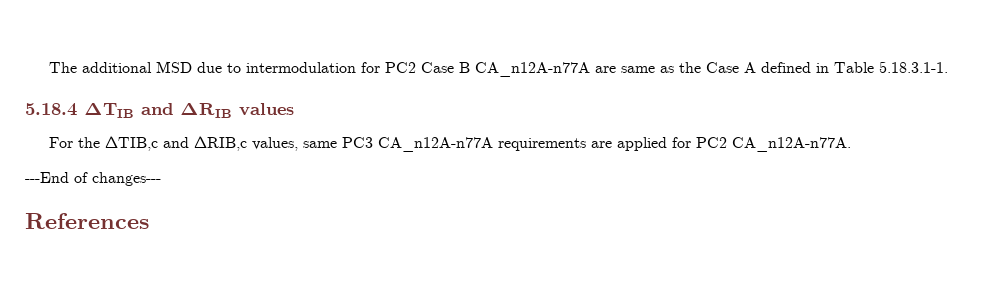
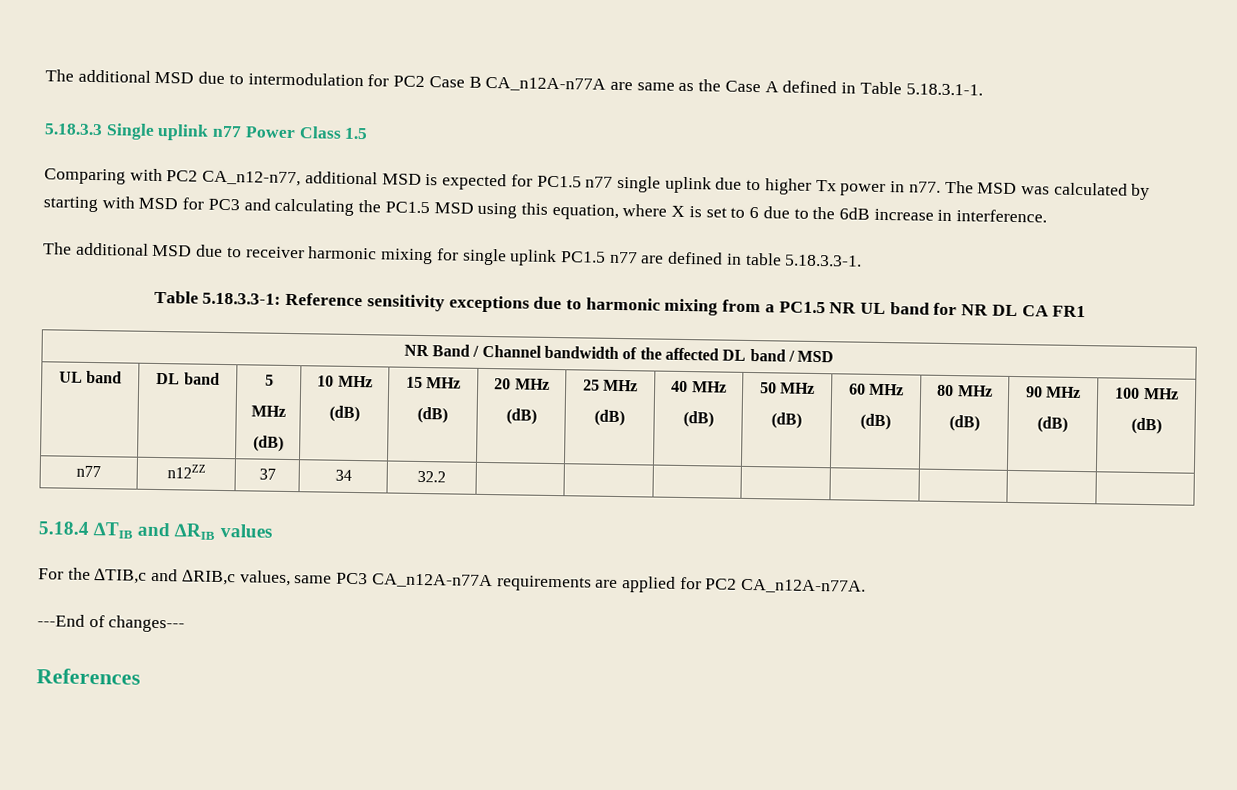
+ 5.18.3.3 Single uplink n77 Power Class 1.5
+ Comparing with PC2 CA_n12-n77, additional MSD is expected for PC1.5 n77 single uplink due to higher Tx power in n77. The MSD was calculated by starting with MSD for PC3 and calculating the PC1.5 MSD using this equation, where X is set to 6 due to the 6dB increase in interference.
+ The additional MSD due to receiver harmonic mixing for single uplink PC1.5 n77 are defined in table 5.18.3.3-1.
+ Table 5.18.3.3-1: Reference sensitivity exceptions due to harmonic mixing from a PC1.5 NR UL band for NR DL CA FR1
+ NR Band / Channel bandwidth of the affected DL band / MSD
+ UL band | DL band | 5
+ MHz
+ (dB) | 10 MHz
+ (dB) | 15 MHz
+ (dB) | 20 MHz
+ (dB) | 25 MHz
+ (dB) | 40 MHz
+ (dB) | 50 MHz
+ (dB) | 60 MHz
+ (dB) | 80 MHz
+ (dB) | 90 MHz
+ (dB) | 100 MHz
+ (dB)
+ n77 | n12ZZ | 37 | 34 | 32.2 | | | | | | | |

